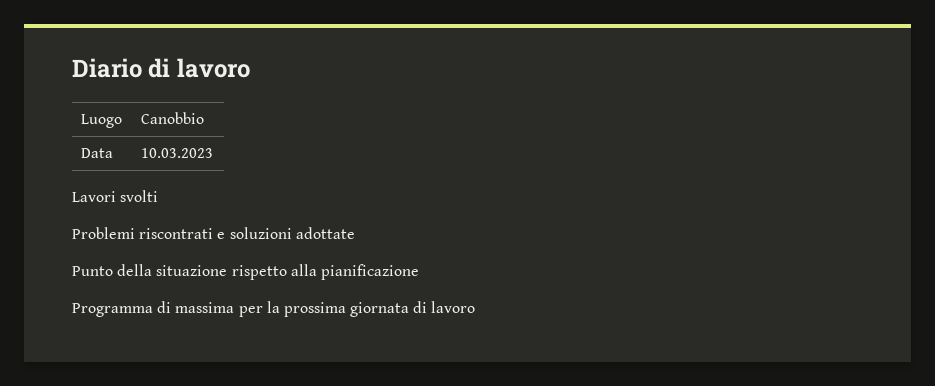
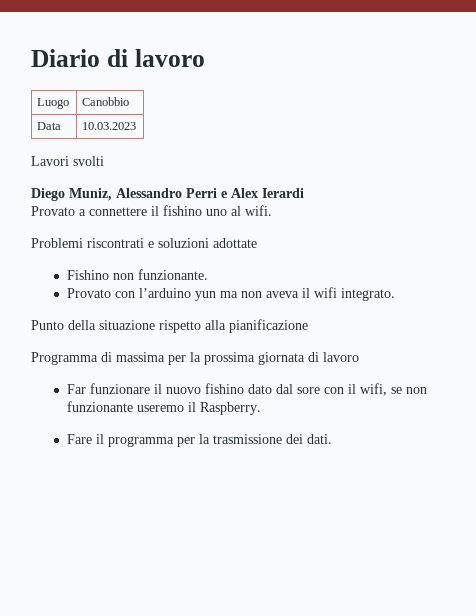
+ Diego Muniz, Alessandro Perri e Alex Ierardi
+ Provato a connettere il fishino uno al wifi.
+ Fishino non funzionante.
+ Provato con l’arduino yun ma non aveva il wifi integrato.
+ Far funzionare il nuovo fishino dato dal sore con il wifi, se non funzionante useremo il Raspberry.
+ Fare il programma per la trasmissione dei dati.

